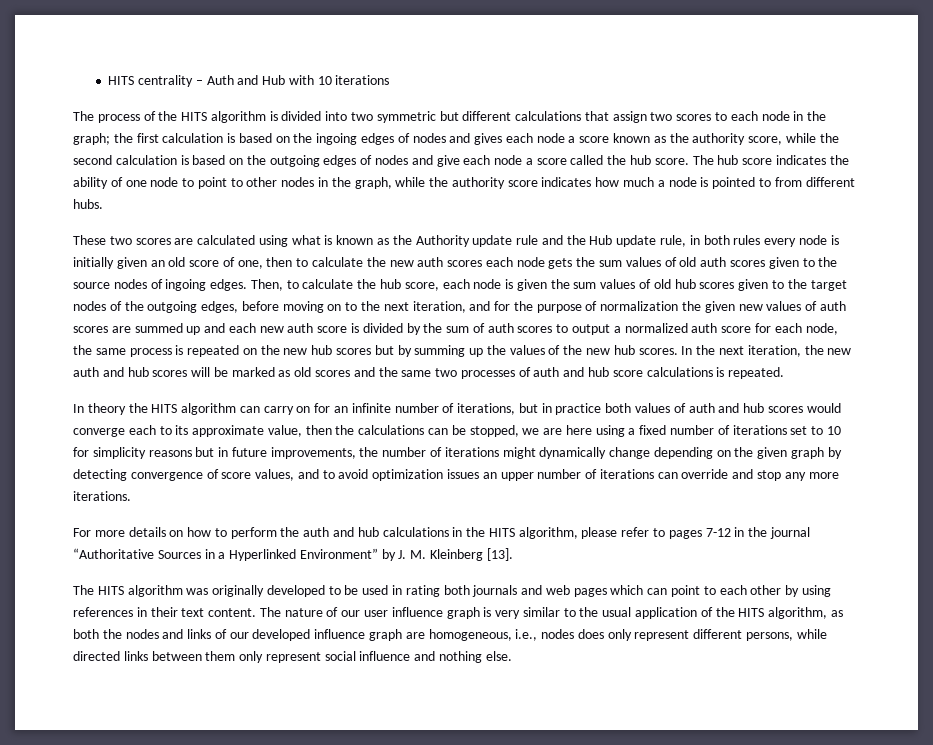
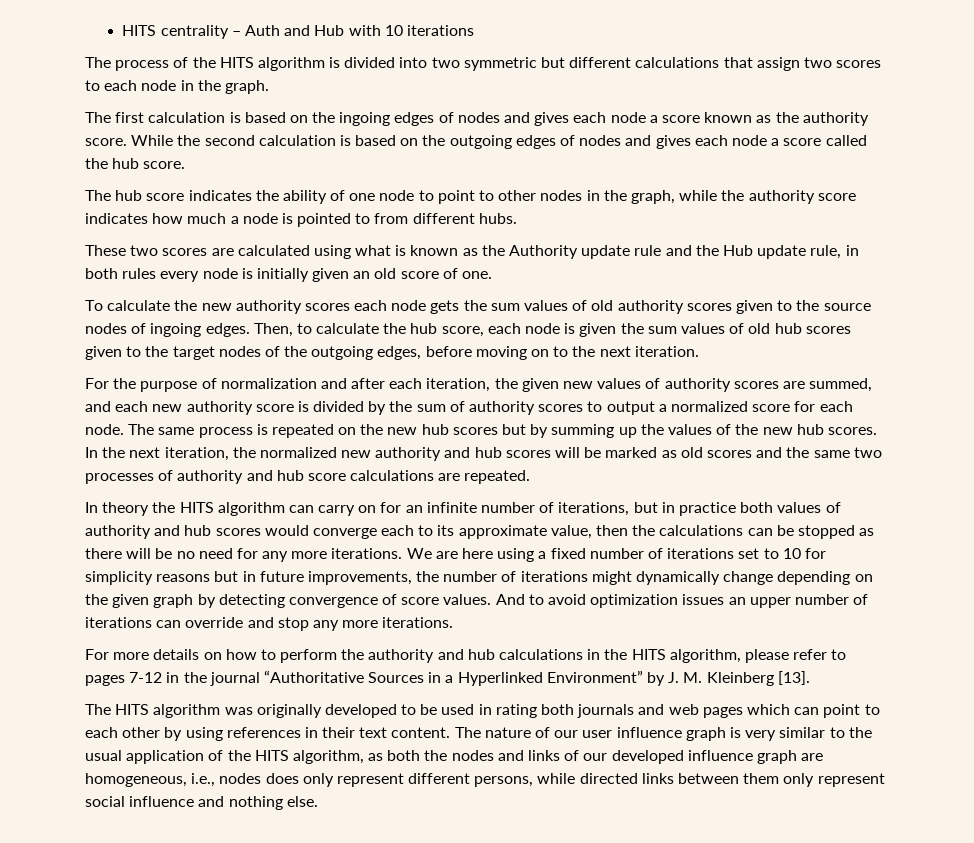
- The process of the HITS algorithm is divided into two symmetric but different calculations that assign two scores to each node in the graph; the first calculation is based on the ingoing edges of nodes and gives each node a score known as the authority score, while the second calculation is based on the outgoing edges of nodes and give each node a score called the hub score. The hub score indicates the ability of one node to point to other nodes in the graph, while the authority score indicates how much a node is pointed to from different hubs.
+ The process of the HITS algorithm is divided into two symmetric but different calculations that assign two scores to each node in the graph.
+ The first calculation is based on the ingoing edges of nodes and gives each node a score known as the authority score. While the second calculation is based on the outgoing edges of nodes and gives each node a score called the hub score.
+ The hub score indicates the ability of one node to point to other nodes in the graph, while the authority score indicates how much a node is pointed to from different hubs.
- These two scores are calculated using what is known as the Authority update rule and the Hub update rule, in both rules every node is initially given an old score of one, then to calculate the new auth scores each node gets the sum values of old auth scores given to the source nodes of ingoing edges.
+ These two scores are calculated using what is known as the Authority update rule and the Hub update rule, in both rules every node is initially given an old score of one.
+ To calculate the new authority scores each node gets the sum values of old authority scores given to the source nodes of ingoing edges.
- Then, to calculate the hub score, each node is given the sum values of old hub scores given to the target nodes of the outgoing edges, before moving on to the next iteration, and for the purpose of normalization the given new values of auth scores are summed up and each new auth score is divided by the sum of auth scores to output a normalized auth score for each node, the same process is repeated on the new hub scores but by summing up the values of the new hub scores.
+ Then, to calculate the hub score, each node is given the sum values of old hub scores given to the target nodes of the outgoing edges, before moving on to the next iteration.
+ For the purpose of normalization and after each iteration, the given new values of authority scores are summed, and each new authority score is divided by the sum of authority scores to output a normalized score for each node. The same process is repeated on the new hub scores but by summing up the values of the new hub scores.
- In the next iteration, the new auth and hub scores will be marked as old scores and the same two processes of auth and hub score calculations is repeated.
+ In the next iteration, the normalized new authority and hub scores will be marked as old scores and the same two processes of authority and hub score calculations are repeated.
- In theory the HITS algorithm can carry on for an infinite number of iterations, but in practice both values of auth and hub scores would converge each to its approximate value, then the calculations can be stopped, we are here using a fixed number of iterations set to 10 for simplicity reasons but in future improvements, the number of iterations might dynamically change depending on the given graph by detecting convergence of score values, and to avoid optimization issues an upper number of iterations can override and stop any more iterations.
+ In theory the HITS algorithm can carry on for an infinite number of iterations, but in practice both values of authority and hub scores would converge each to its approximate value, then the calculations can be stopped as there will be no need for any more iterations. We are here using a fixed number of iterations set to 10 for simplicity reasons but in future improvements, the number of iterations might dynamically change depending on the given graph by detecting convergence of score values. And to avoid optimization issues an upper number of iterations can override and stop any more iterations.
- For more details on how to perform the auth and hub calculations in the HITS algorithm, please refer to pages 7-12 in the journal “Authoritative Sources in a Hyperlinked Environment” by J. M. Kleinberg [13].
+ For more details on how to perform the authority and hub calculations in the HITS algorithm, please refer to pages 7-12 in the journal “Authoritative Sources in a Hyperlinked Environment” by J. M. Kleinberg [13].

